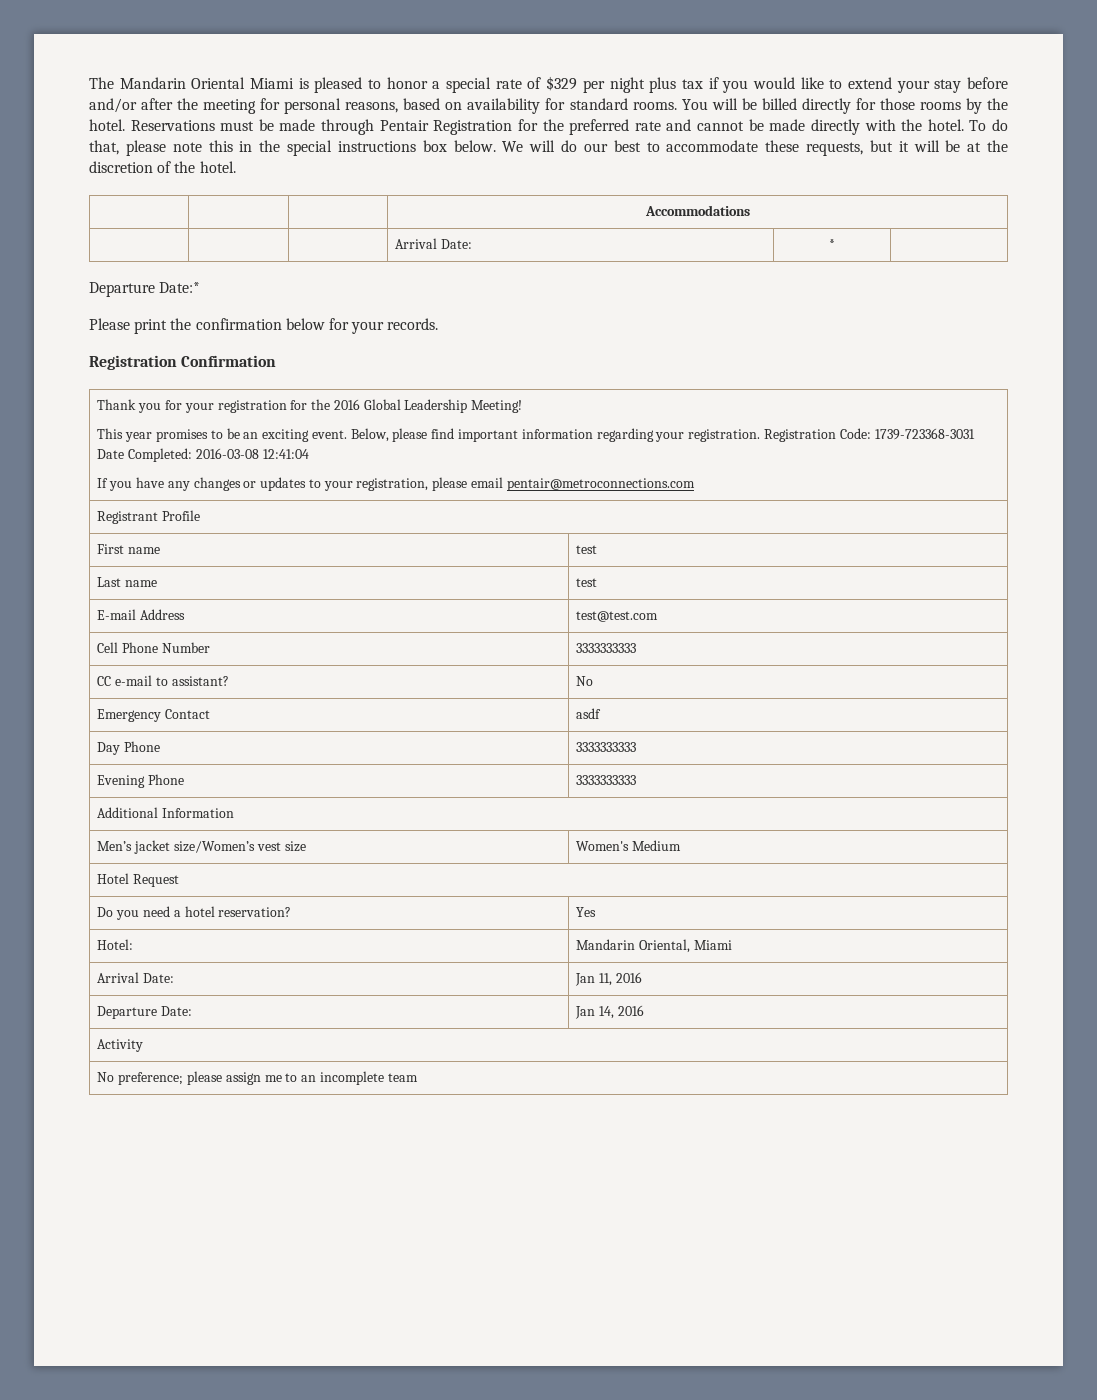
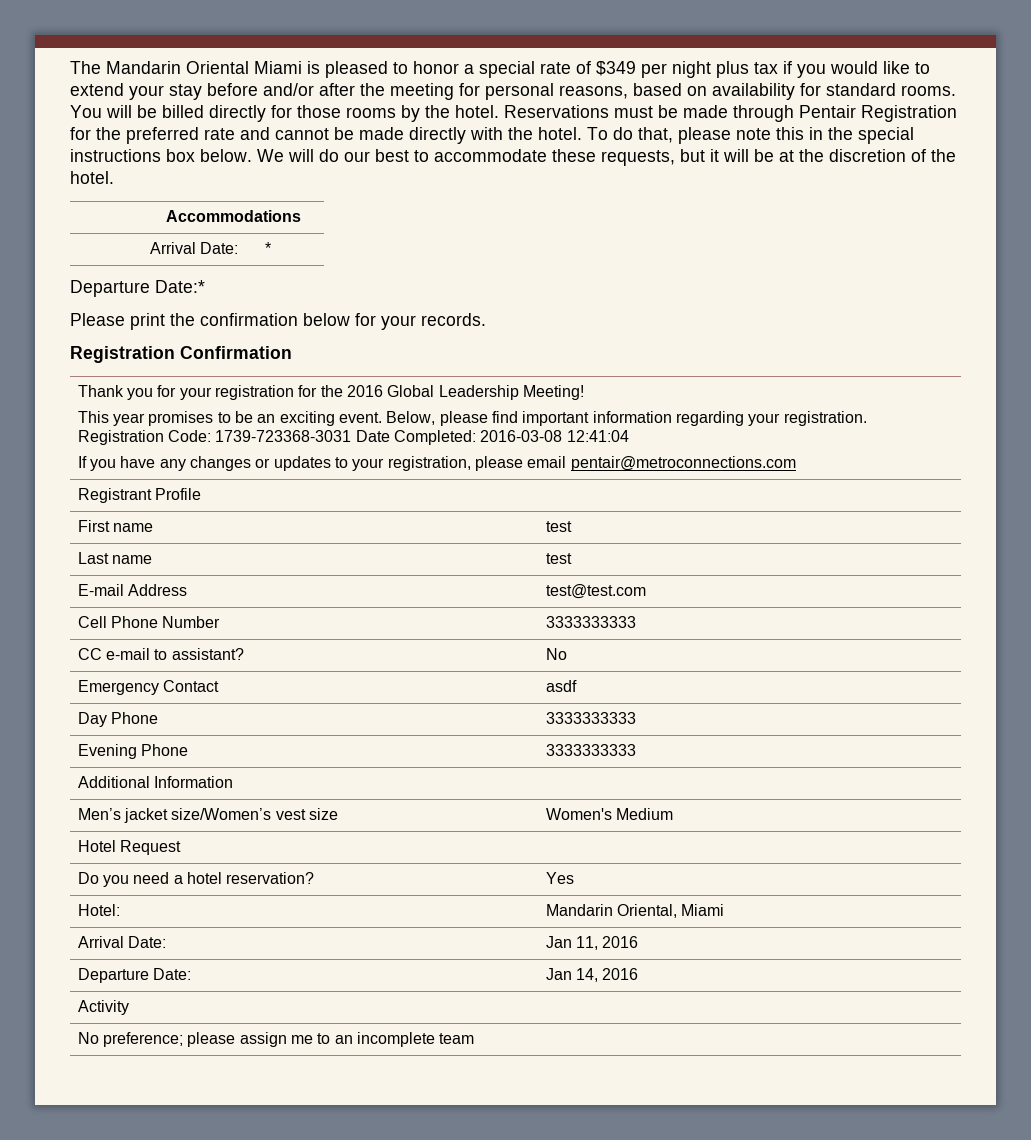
- The Mandarin Oriental Miami is pleased to honor a special rate of $329 per night plus tax if you would like to extend your stay before and/or after the meeting for personal reasons, based on availability for standard rooms.
+ The Mandarin Oriental Miami is pleased to honor a special rate of $349 per night plus tax if you would like to extend your stay before and/or after the meeting for personal reasons, based on availability for standard rooms.

